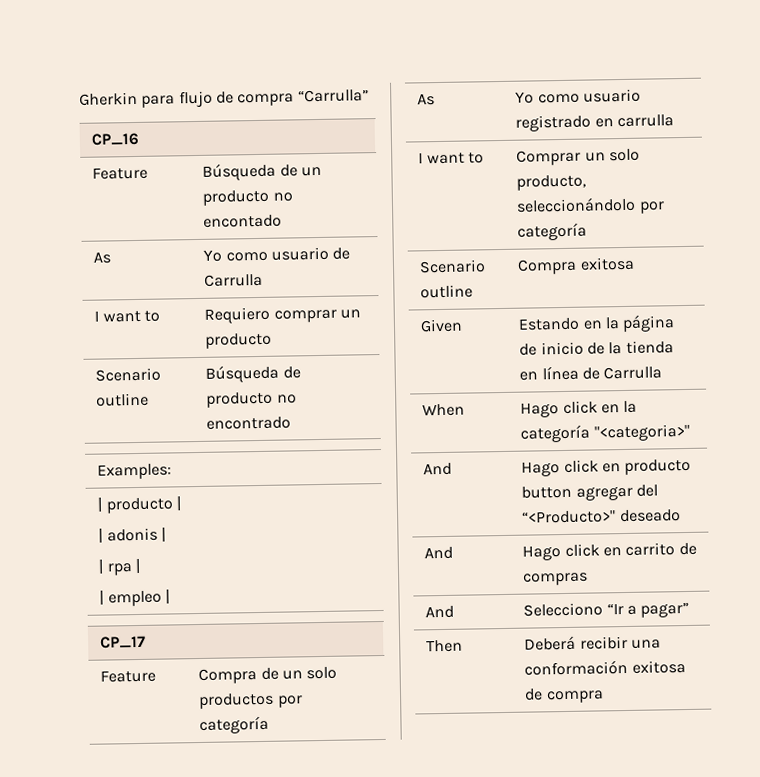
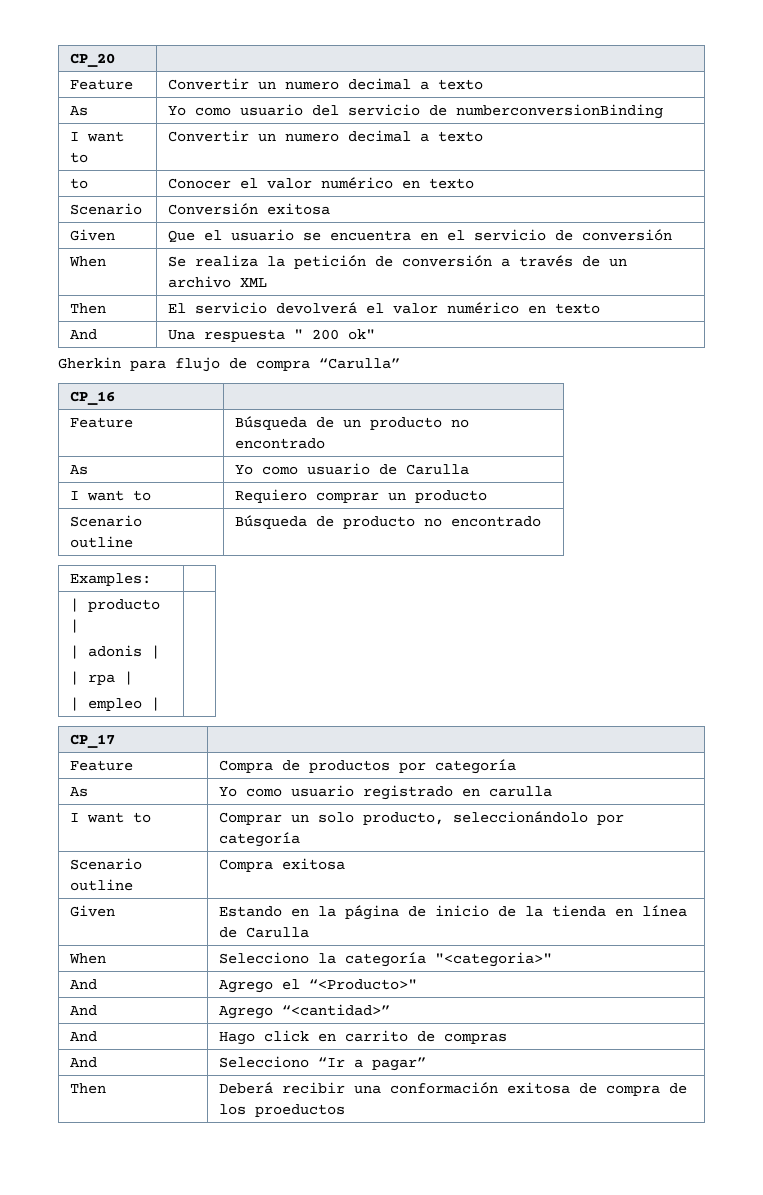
+ CP_20 |
+ Feature | Convertir un numero decimal a texto
+ As | Yo como usuario del servicio de numberconversionBinding
+ I want to | Convertir un numero decimal a texto
+ to | Conocer el valor numérico en texto
+ Scenario | Conversión exitosa
+ Given | Que el usuario se encuentra en el servicio de conversión
+ When | Se realiza la petición de conversión a través de un archivo XML
+ Then | El servicio devolverá el valor numérico en texto
+ And | Una respuesta " 200 ok"
- Gherkin para flujo de compra “Carrulla”
+ Gherkin para flujo de compra “Carulla”
- Feature | Búsqueda de un producto no encontado
+ Feature | Búsqueda de un producto no encontrado
- As | Yo como usuario de Carrulla
+ As | Yo como usuario de Carulla
- Feature | Compra de un solo productos por categoría
+ Feature | Compra de productos por categoría
- As | Yo como usuario registrado en carrulla
+ As | Yo como usuario registrado en carulla
- Given | Estando en la página de inicio de la tienda en línea de Carrulla
- When | Hago click en la categoría "<categoria>"
+ Given | Estando en la página de inicio de la tienda en línea de Carulla
+ When | Selecciono la categoría "<categoria>"
- And | Hago click en producto button agregar del “<Producto>" deseado
+ And | Agrego el “<Producto>"
+ And | Agrego “<cantidad>”
- Then | Deberá recibir una conformación exitosa de compra
+ Then | Deberá recibir una conformación exitosa de compra de los proeductos

